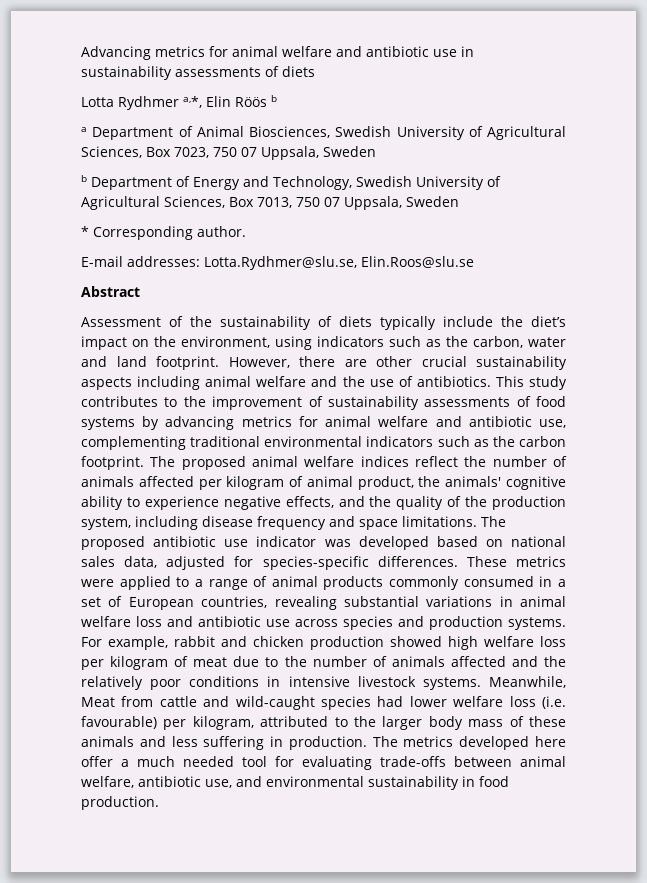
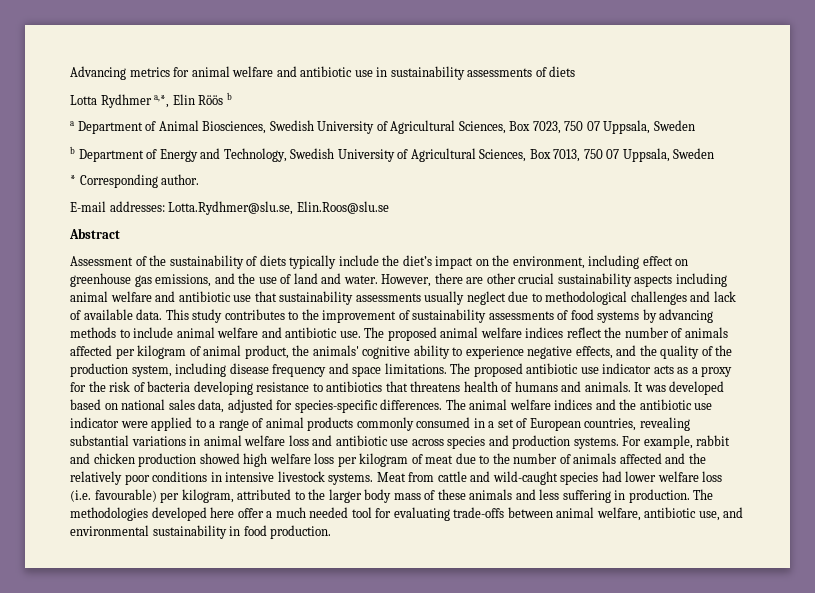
- Assessment of the sustainability of diets typically include the diet’s impact on the environment, using indicators such as the carbon, water and land footprint.
+ Assessment of the sustainability of diets typically include the diet’s impact on the environment, including effect on greenhouse gas emissions, and the use of land and water.
- However, there are other crucial sustainability aspects including animal welfare and the use of antibiotics.
+ However, there are other crucial sustainability aspects including animal welfare and antibiotic use that sustainability assessments usually neglect due to methodological challenges and lack of available data.
- This study contributes to the improvement of sustainability assessments of food systems by advancing metrics for animal welfare and antibiotic use, complementing traditional environmental indicators such as the carbon footprint.
+ This study contributes to the improvement of sustainability assessments of food systems by advancing methods to include animal welfare and antibiotic use.
- The proposed antibiotic use indicator was developed based on national sales data, adjusted for species-specific differences.
+ The proposed antibiotic use indicator acts as a proxy for the risk of bacteria developing resistance to antibiotics that threatens health of humans and animals. It was developed based on national sales data, adjusted for species-specific differences.
- These metrics were applied to a range of animal products commonly consumed in a set of European countries, revealing substantial variations in animal welfare loss and antibiotic use across species and production systems.
+ The animal welfare indices and the antibiotic use indicator were applied to a range of animal products commonly consumed in a set of European countries, revealing substantial variations in animal welfare loss and antibiotic use across species and production systems.
- Meanwhile, Meat from cattle and wild-caught species had lower welfare loss (i.e. favourable) per kilogram, attributed to the larger body mass of these animals and less suffering in production.
+ Meat from cattle and wild-caught species had lower welfare loss (i.e. favourable) per kilogram, attributed to the larger body mass of these animals and less suffering in production.
- The metrics developed here offer a much needed tool for evaluating trade-offs between animal welfare, antibiotic use, and environmental sustainability in food production.
+ The methodologies developed here offer a much needed tool for evaluating trade-offs between animal welfare, antibiotic use, and environmental sustainability in food production.

